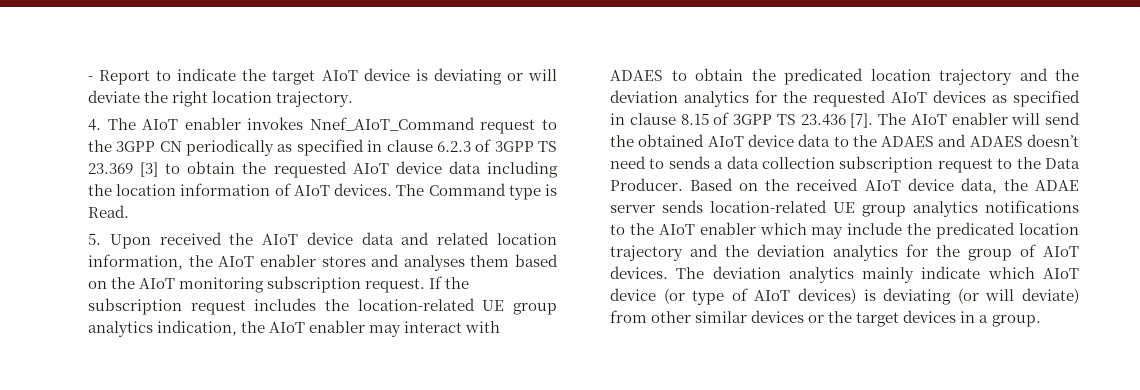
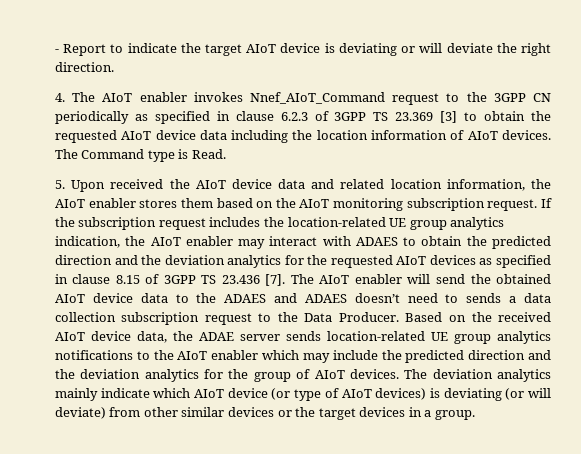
- - Report to indicate the target AIoT device is deviating or will deviate the right location trajectory.
+ - Report to indicate the target AIoT device is deviating or will deviate the right direction.
- 5. Upon received the AIoT device data and related location information, the AIoT enabler stores and analyses them based on the AIoT monitoring subscription request.
+ 5. Upon received the AIoT device data and related location information, the AIoT enabler stores them based on the AIoT monitoring subscription request.
- If the subscription request includes the location-related UE group analytics indication, the AIoT enabler may interact with ADAES to obtain the predicated location trajectory and the deviation analytics for the requested AIoT devices as specified in clause 8.15 of 3GPP TS 23.436 [7].
+ If the subscription request includes the location-related UE group analytics indication, the AIoT enabler may interact with ADAES to obtain the predicted direction and the deviation analytics for the requested AIoT devices as specified in clause 8.15 of 3GPP TS 23.436 [7].
- Based on the received AIoT device data, the ADAE server sends location-related UE group analytics notifications to the AIoT enabler which may include the predicated location trajectory and the deviation analytics for the group of AIoT devices.
+ Based on the received AIoT device data, the ADAE server sends location-related UE group analytics notifications to the AIoT enabler which may include the predicted direction and the deviation analytics for the group of AIoT devices.

